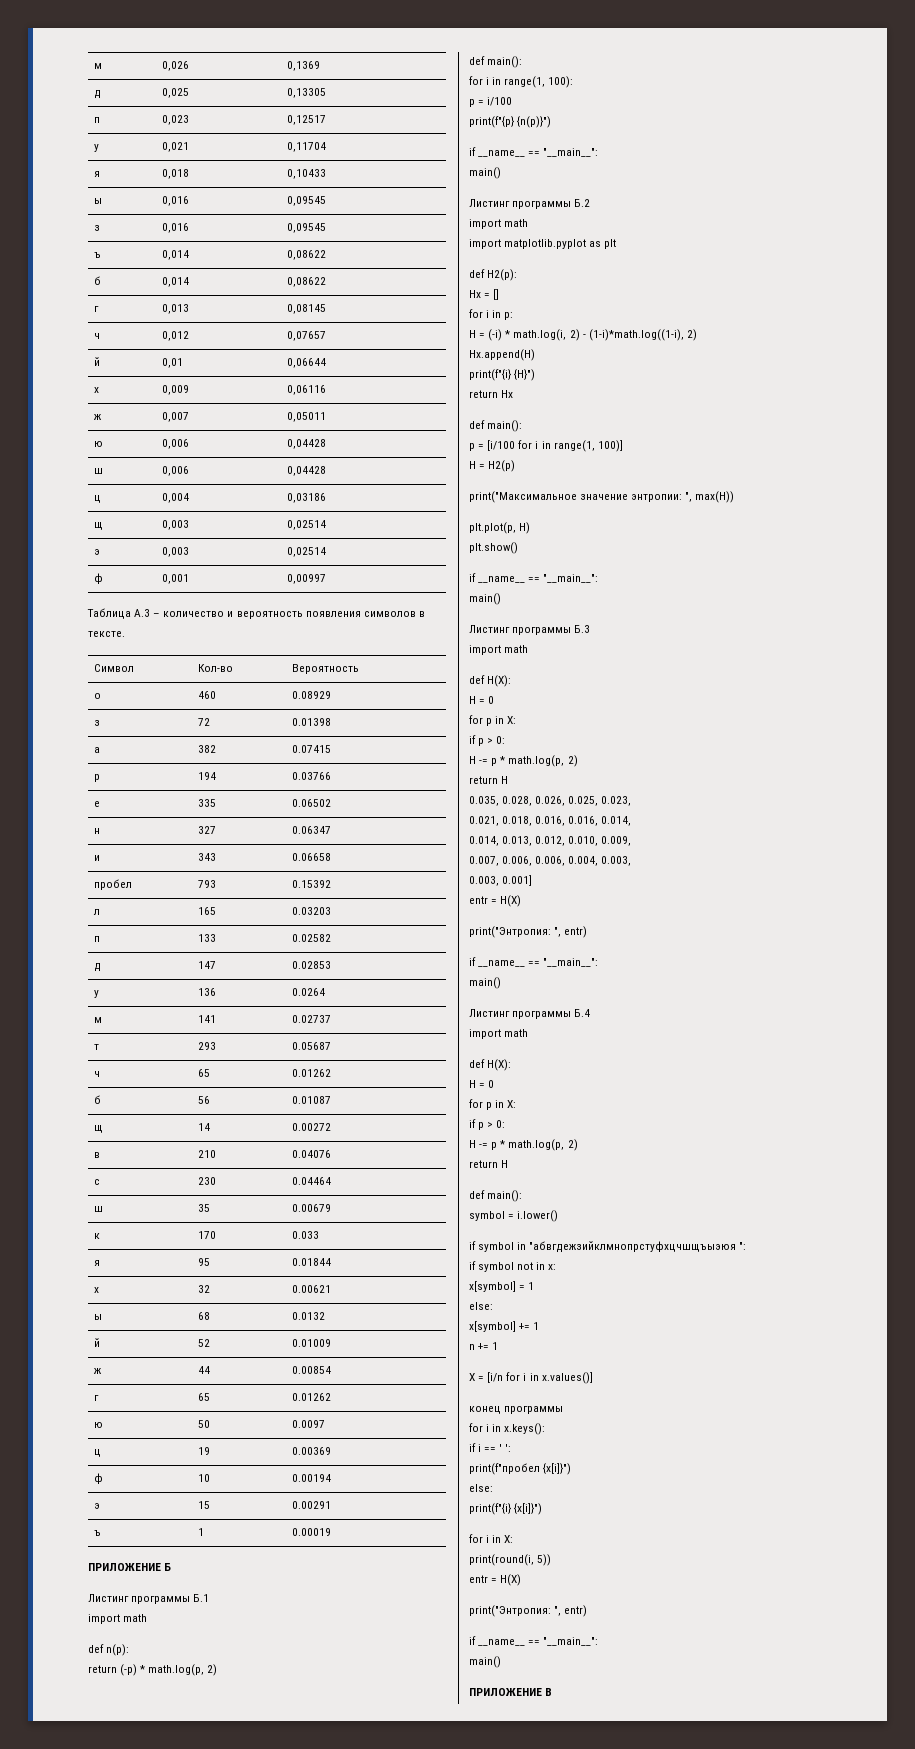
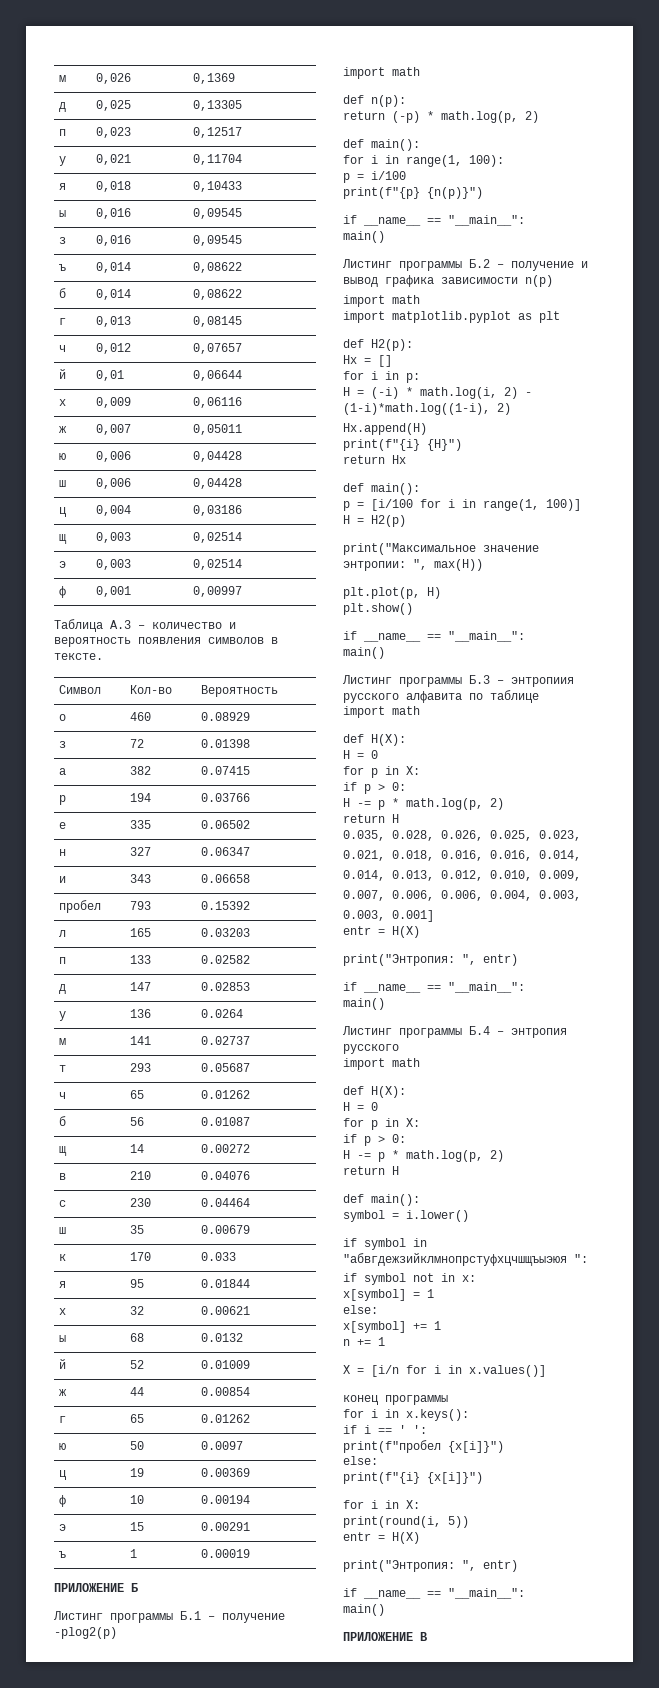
- Листинг программы Б.1
+ Листинг программы Б.1 – получение -plog2(p)
- Листинг программы Б.2
+ Листинг программы Б.2 – получение и вывод графика зависимости n(p)
- Листинг программы Б.3
+ Листинг программы Б.3 – энтропиия русского алфавита по таблице
- Листинг программы Б.4
+ Листинг программы Б.4 – энтропия русского

